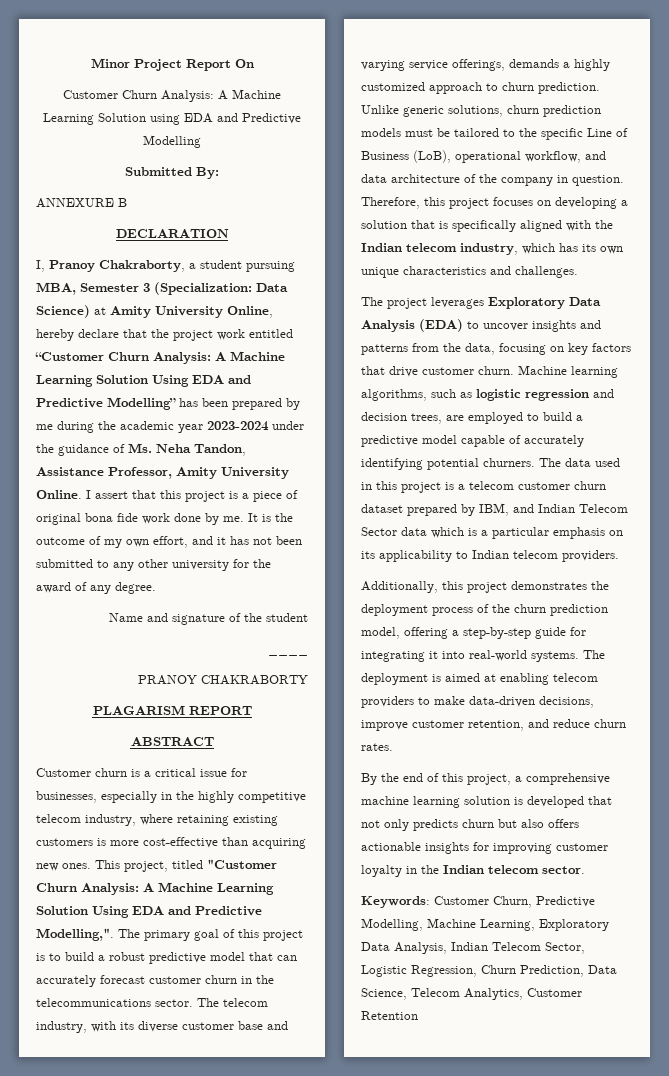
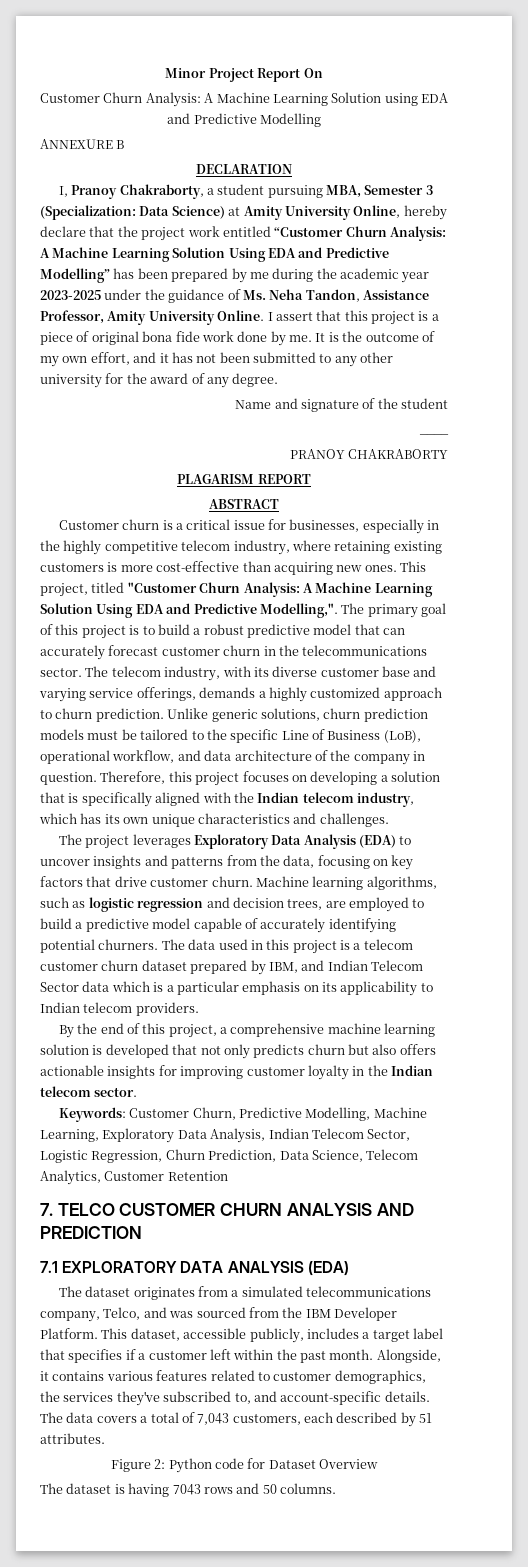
- Submitted By:
- I, Pranoy Chakraborty, a student pursuing MBA, Semester 3 (Specialization: Data Science) at Amity University Online, hereby declare that the project work entitled “Customer Churn Analysis: A Machine Learning Solution Using EDA and Predictive Modelling” has been prepared by me during the academic year 2023-2024 under the guidance of Ms. Neha Tandon, Assistance Professor, Amity University Online.
+ I, Pranoy Chakraborty, a student pursuing MBA, Semester 3 (Specialization: Data Science) at Amity University Online, hereby declare that the project work entitled “Customer Churn Analysis: A Machine Learning Solution Using EDA and Predictive Modelling” has been prepared by me during the academic year 2023-2025 under the guidance of Ms. Neha Tandon, Assistance Professor, Amity University Online.
- Additionally, this project demonstrates the deployment process of the churn prediction model, offering a step-by-step guide for integrating it into real-world systems. The deployment is aimed at enabling telecom providers to make data-driven decisions, improve customer retention, and reduce churn rates.
+ 7. TELCO CUSTOMER CHURN ANALYSIS AND PREDICTION
+ 7.1 EXPLORATORY DATA ANALYSIS (EDA)
+ The dataset originates from a simulated telecommunications company, Telco, and was sourced from the IBM Developer Platform. This dataset, accessible publicly, includes a target label that specifies if a customer left within the past month. Alongside, it contains various features related to customer demographics, the services they've subscribed to, and account-specific details. The data covers a total of 7,043 customers, each described by 51 attributes.
+ Figure 2: Python code for Dataset Overview
+ The dataset is having 7043 rows and 50 columns.

